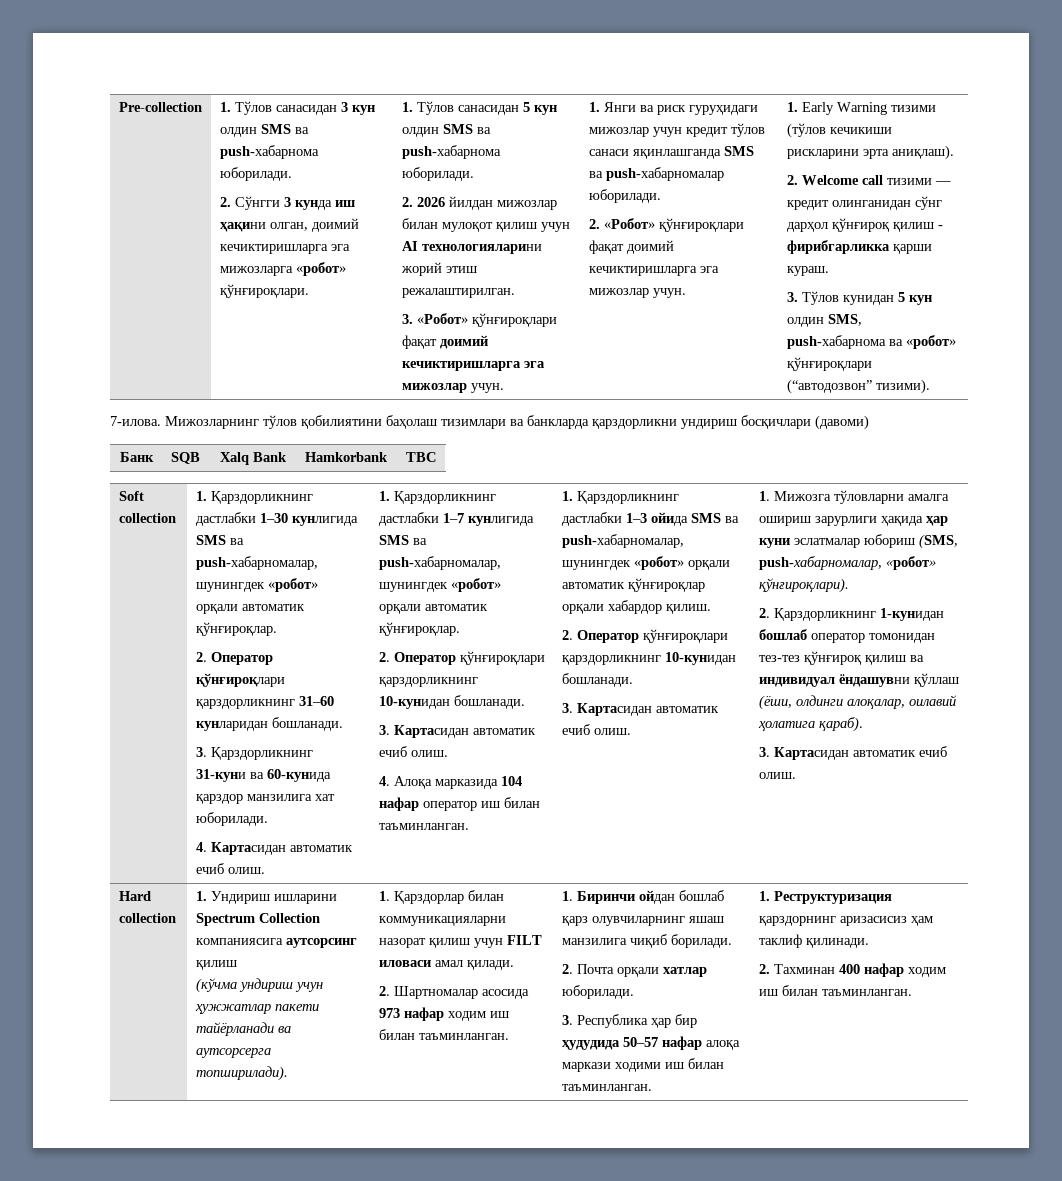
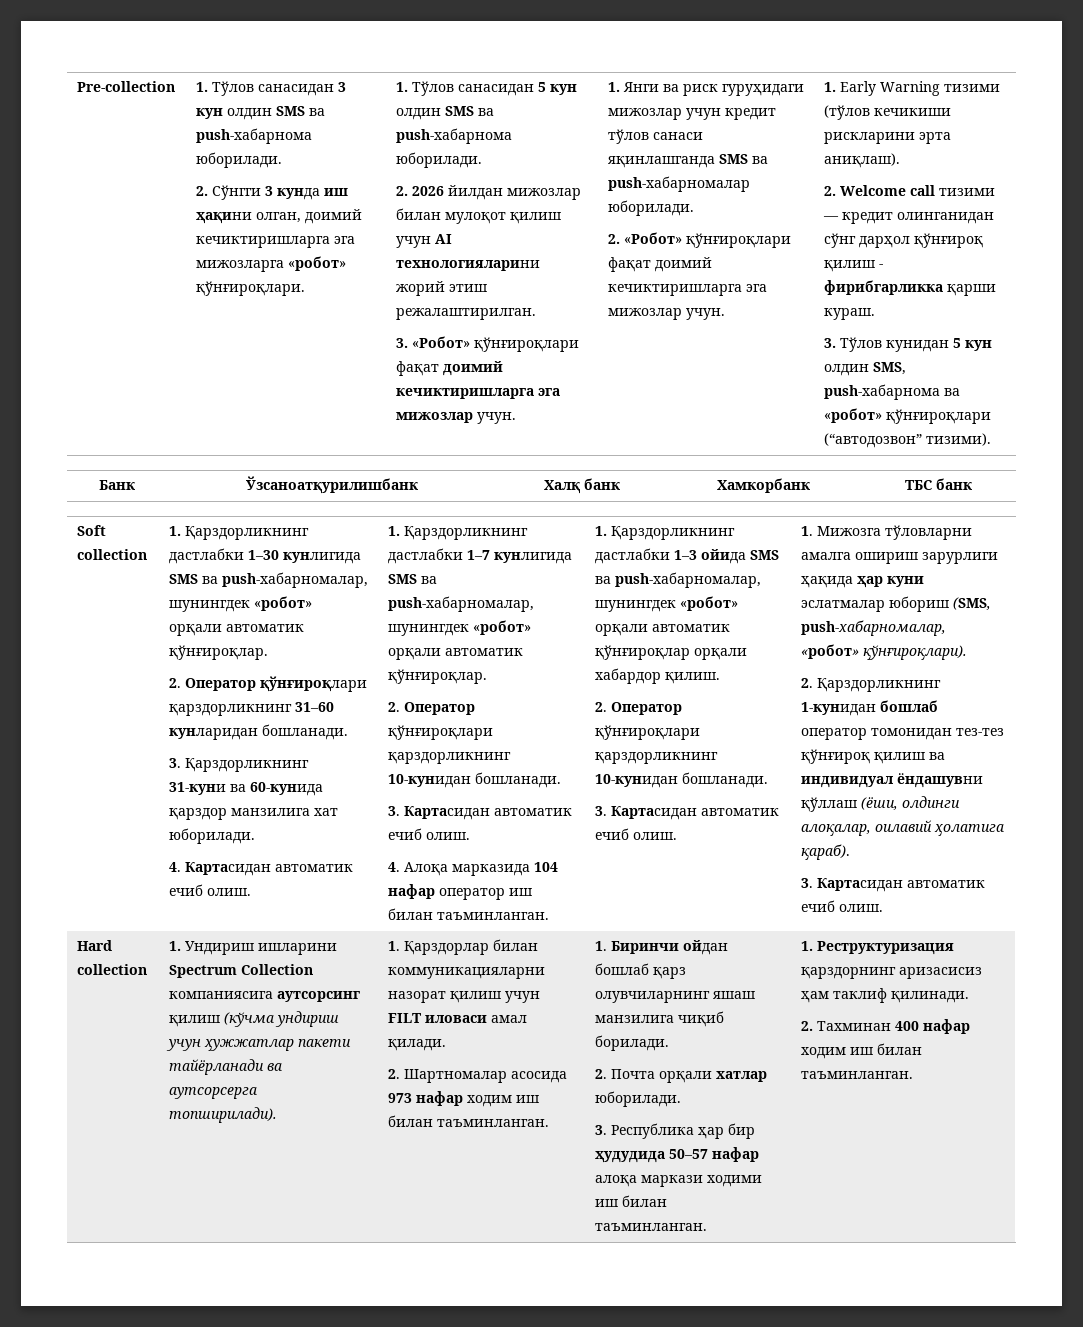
- 7-илова. Мижозларнинг тўлов қобилиятини баҳолаш тизимлари ва банкларда қарздорликни ундириш босқичлари (давоми)
- Банк | SQB | Xalq Bank | Hamkorbank | TBC
+ Банк | Ўзсаноатқурилишбанк | Халқ банк | Хамкорбанк | ТБС банк
- 1. Ундириш ишларини Spectrum Collection компаниясига аутсорсинг қилиш
- (кўчма ундириш учун ҳужжатлар пакети тайёрланади ва аутсорсерга топширилади).
+ 1. Ундириш ишларини Spectrum Collection компаниясига аутсорсинг қилиш (кўчма ундириш учун ҳужжатлар пакети тайёрланади ва аутсорсерга топширилади).

